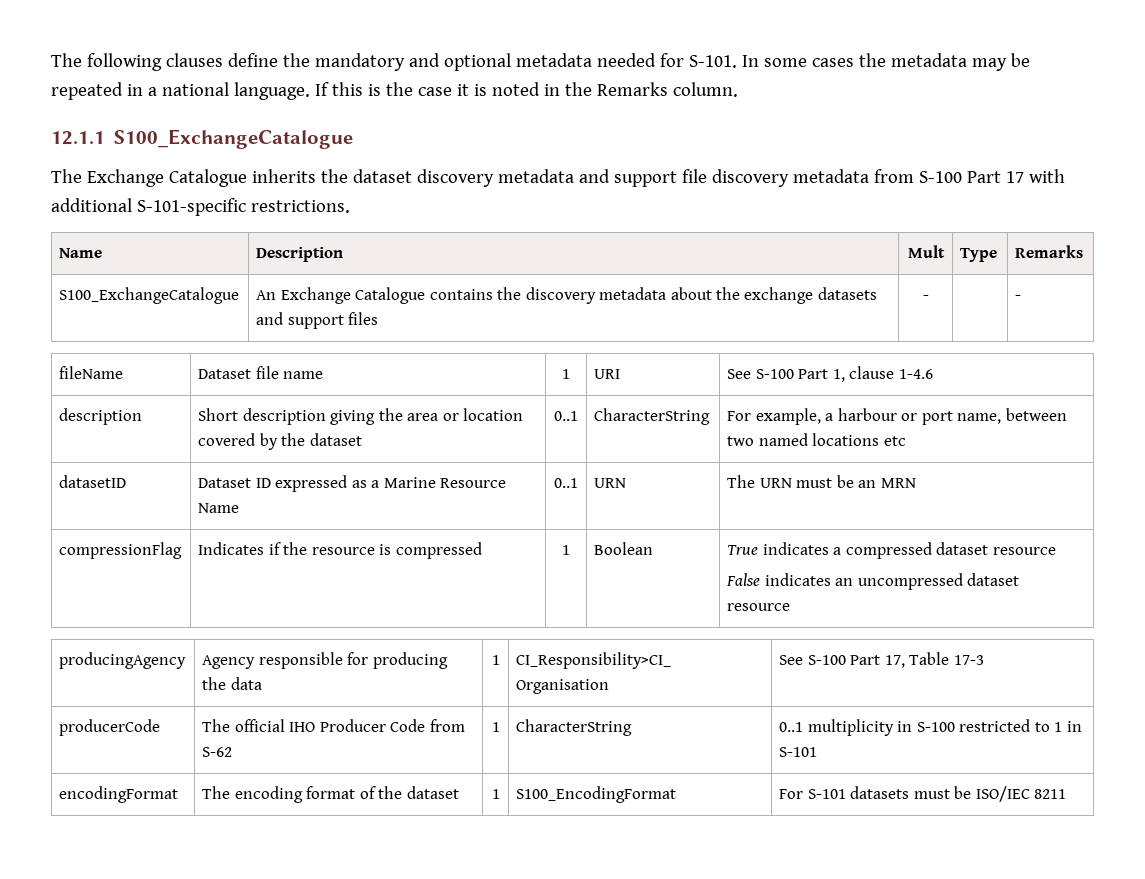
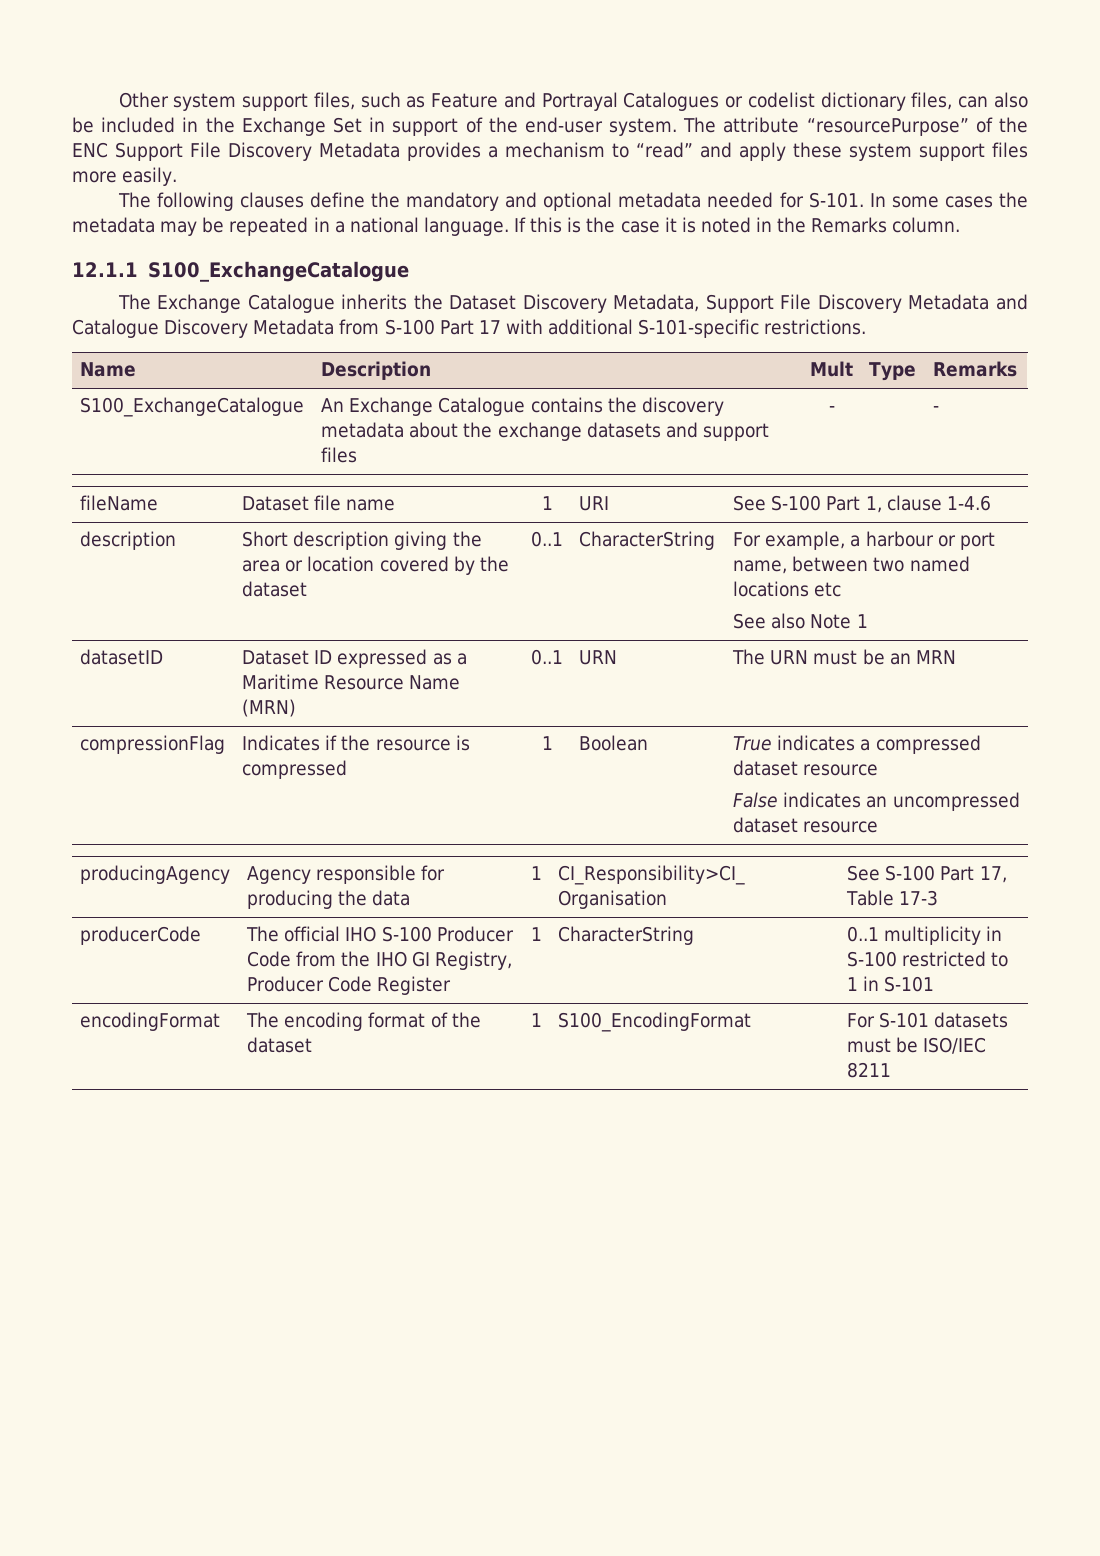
+ Other system support files, such as Feature and Portrayal Catalogues or codelist dictionary files, can also be included in the Exchange Set in support of the end-user system. The attribute “resourcePurpose” of the ENC Support File Discovery Metadata provides a mechanism to “read” and apply these system support files more easily.
- The Exchange Catalogue inherits the dataset discovery metadata and support file discovery metadata from S-100 Part 17 with additional S-101-specific restrictions.
+ The Exchange Catalogue inherits the Dataset Discovery Metadata, Support File Discovery Metadata and Catalogue Discovery Metadata from S-100 Part 17 with additional S-101-specific restrictions.
  description | Short description giving the area or location covered by the dataset | 0..1 | CharacterString | For example, a harbour or port name, between two named locations etc
+ See also Note 1
- datasetID | Dataset ID expressed as a Marine Resource Name | 0..1 | URN | The URN must be an MRN
+ datasetID | Dataset ID expressed as a Maritime Resource Name (MRN) | 0..1 | URN | The URN must be an MRN
- producerCode | The official IHO Producer Code from S-62 | 1 | CharacterString | 0..1 multiplicity in S-100 restricted to 1 in S-101
+ producerCode | The official IHO S-100 Producer Code from the IHO GI Registry, Producer Code Register | 1 | CharacterString | 0..1 multiplicity in S-100 restricted to 1 in S-101

